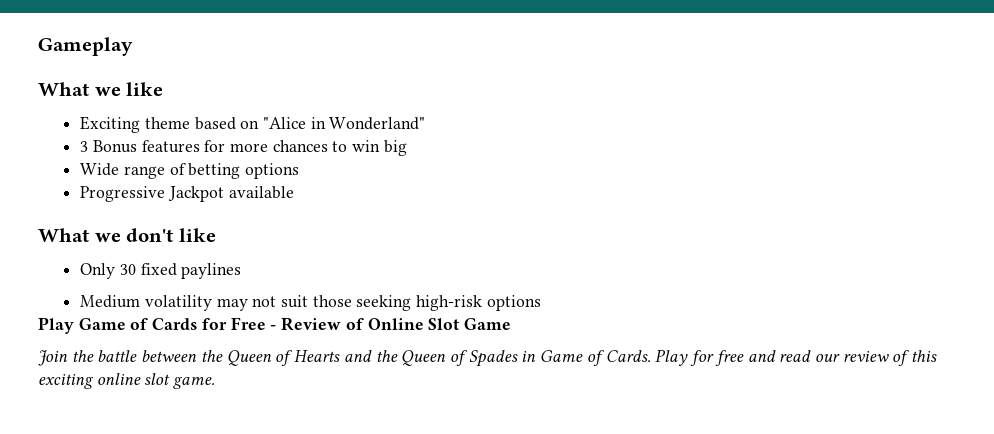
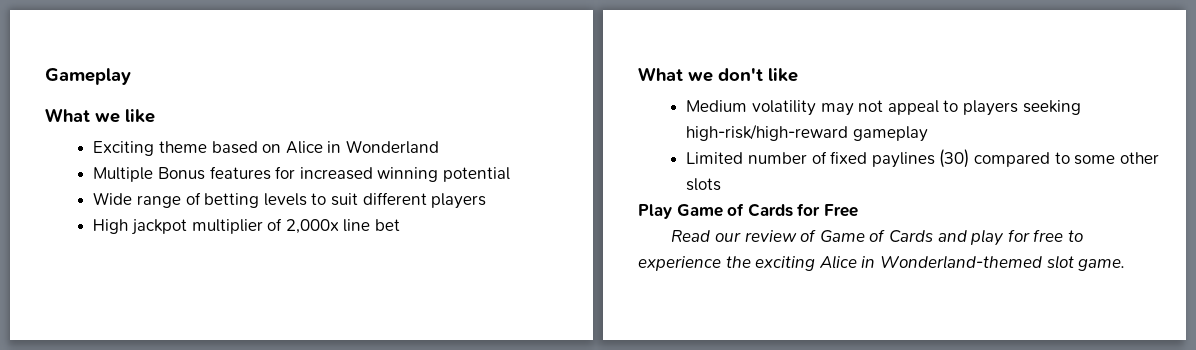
- Exciting theme based on "Alice in Wonderland"
- 3 Bonus features for more chances to win big
- Wide range of betting options
- Progressive Jackpot available
+ Exciting theme based on Alice in Wonderland
+ Multiple Bonus features for increased winning potential
+ Wide range of betting levels to suit different players
+ High jackpot multiplier of 2,000x line bet
- Only 30 fixed paylines
- Medium volatility may not suit those seeking high-risk options
+ Medium volatility may not appeal to players seeking high-risk/high-reward gameplay
+ Limited number of fixed paylines (30) compared to some other slots
- Play Game of Cards for Free - Review of Online Slot Game
- Join the battle between the Queen of Hearts and the Queen of Spades in Game of Cards. Play for free and read our review of this exciting online slot game.
+ Play Game of Cards for Free
+ Read our review of Game of Cards and play for free to experience the exciting Alice in Wonderland-themed slot game.

